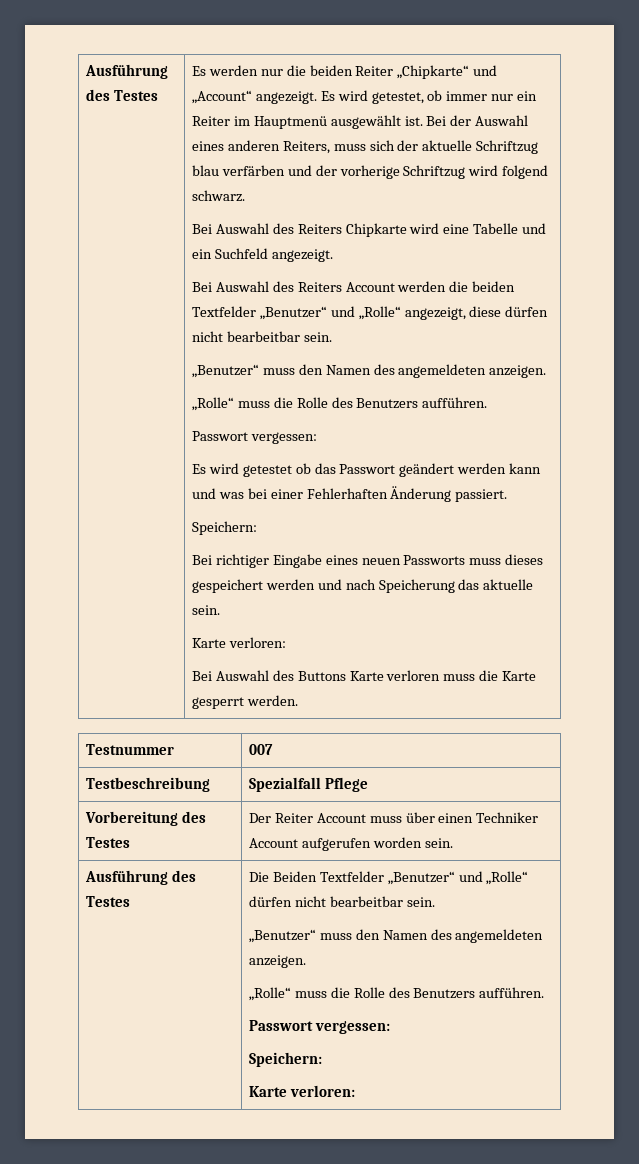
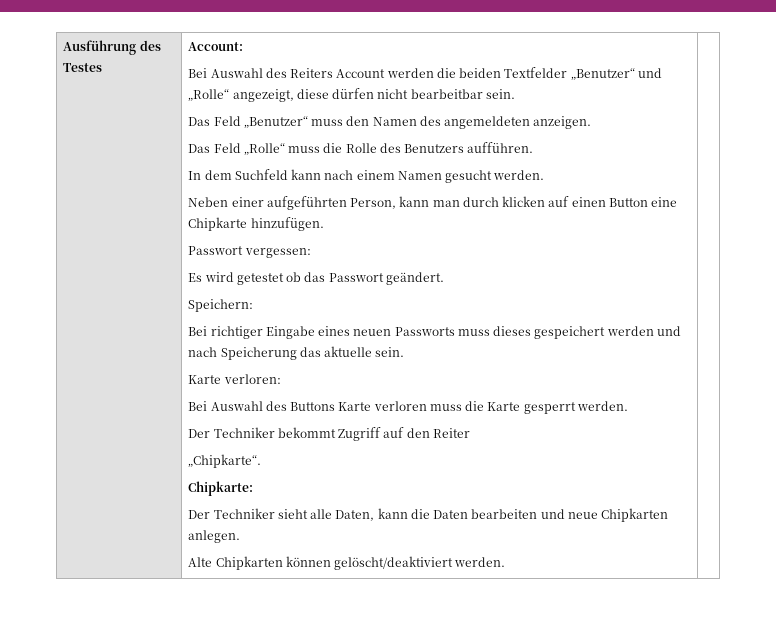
- Ausführung des Testes | Es werden nur die beiden Reiter „Chipkarte“ und „Account“ angezeigt. Es wird getestet, ob immer nur ein Reiter im Hauptmenü ausgewählt ist. Bei der Auswahl eines anderen Reiters, muss sich der aktuelle Schriftzug blau verfärben und der vorherige Schriftzug wird folgend schwarz.
- Bei Auswahl des Reiters Chipkarte wird eine Tabelle und ein Suchfeld angezeigt.
+ Ausführung des Testes | Account:
  Bei Auswahl des Reiters Account werden die beiden Textfelder „Benutzer“ und „Rolle“ angezeigt, diese dürfen nicht bearbeitbar sein.
- „Benutzer“ muss den Namen des angemeldeten anzeigen.
- „Rolle“ muss die Rolle des Benutzers aufführen.
+ Das Feld „Benutzer“ muss den Namen des angemeldeten anzeigen.
+ Das Feld „Rolle“ muss die Rolle des Benutzers aufführen.
+ In dem Suchfeld kann nach einem Namen gesucht werden.
+ Neben einer aufgeführten Person, kann man durch klicken auf einen Button eine Chipkarte hinzufügen.
- Es wird getestet ob das Passwort geändert werden kann und was bei einer Fehlerhaften Änderung passiert.
+ Es wird getestet ob das Passwort geändert.
- Testnummer | 007
- Testbeschreibung | Spezialfall Pflege
- Vorbereitung des Testes | Der Reiter Account muss über einen Techniker Account aufgerufen worden sein.
- Ausführung des Testes | Die Beiden Textfelder „Benutzer“ und „Rolle“ dürfen nicht bearbeitbar sein.
- „Benutzer“ muss den Namen des angemeldeten anzeigen.
- „Rolle“ muss die Rolle des Benutzers aufführen.
- Passwort vergessen:
- Speichern:
- Karte verloren:
+ Der Techniker bekommt Zugriff auf den Reiter
+ „Chipkarte“.
+ Chipkarte:
+ Der Techniker sieht alle Daten, kann die Daten bearbeiten und neue Chipkarten anlegen.
+ Alte Chipkarten können gelöscht/deaktiviert werden.

